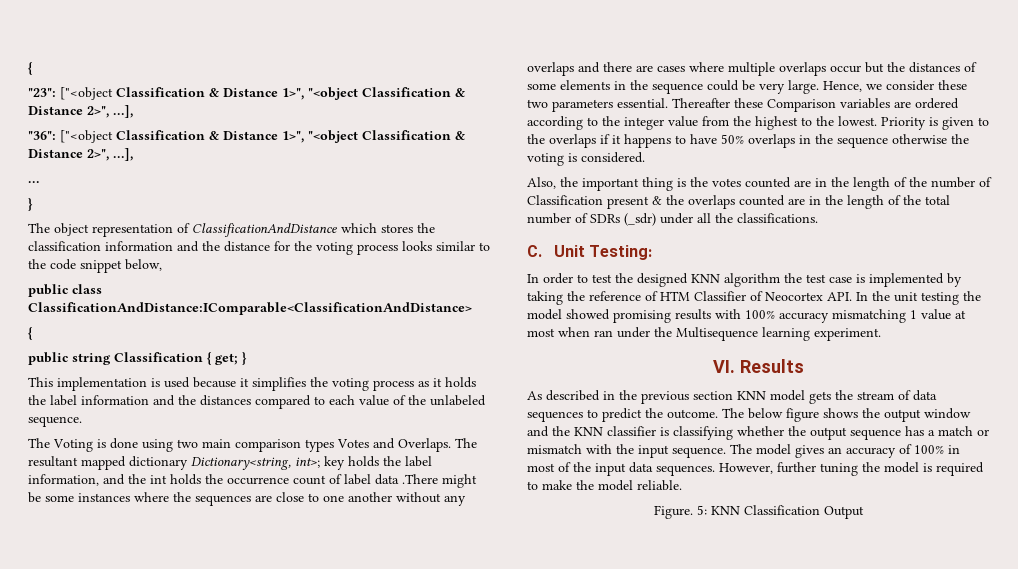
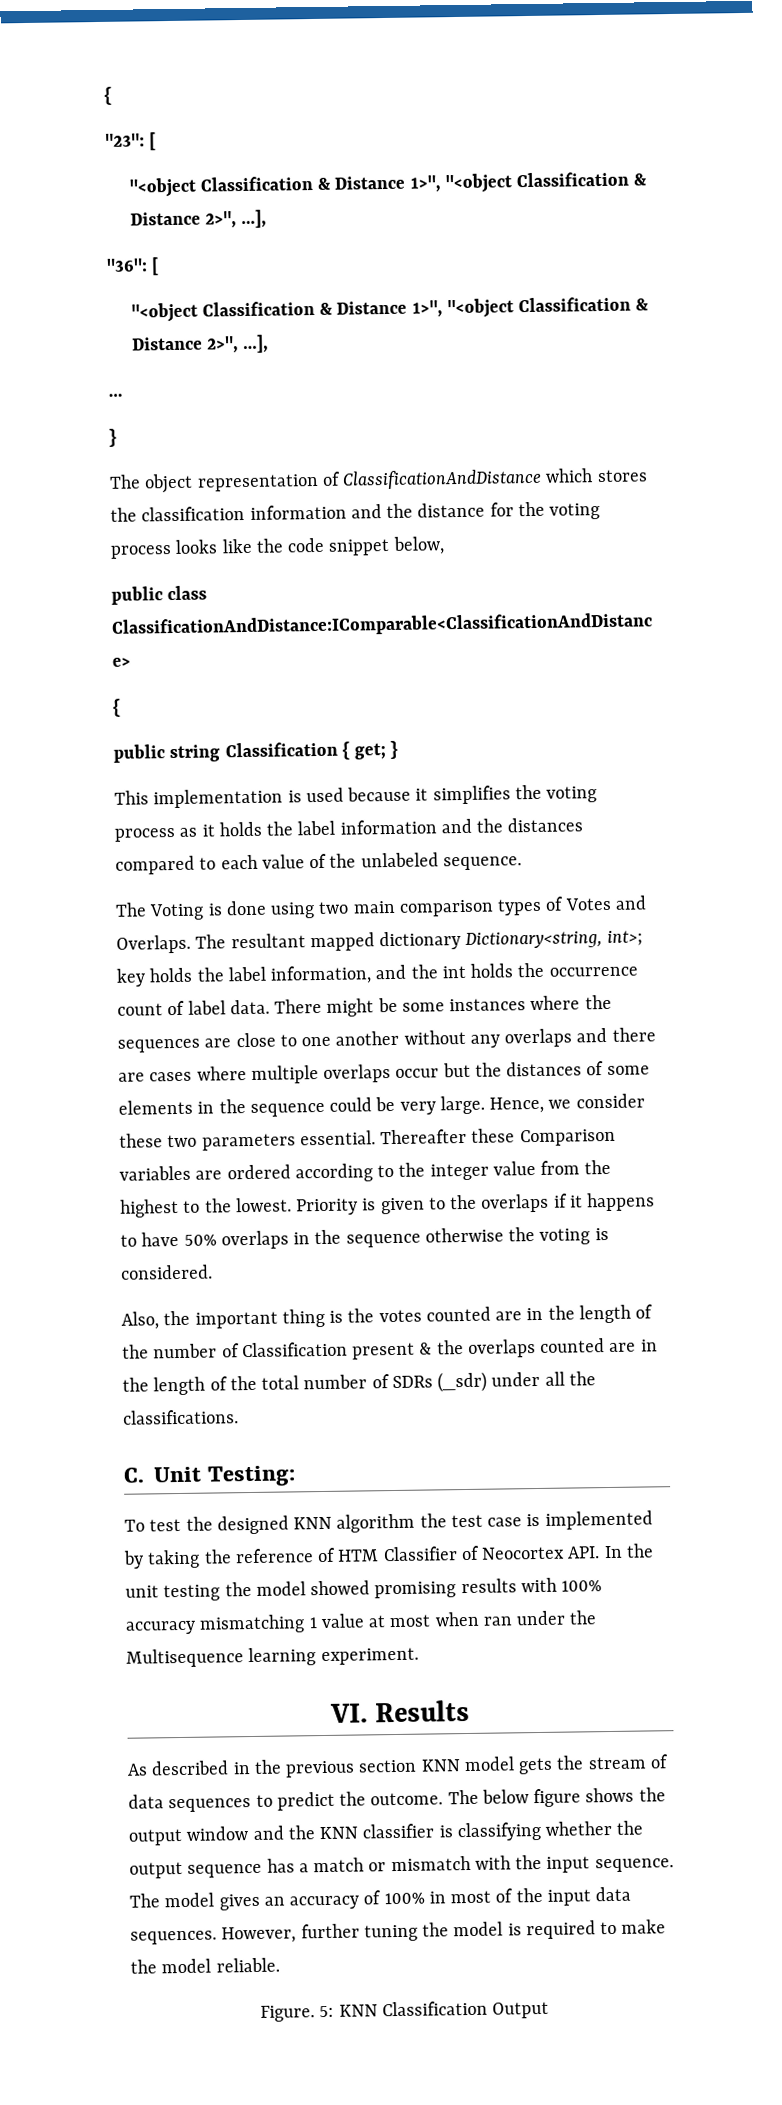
- "23": ["<object Classification & Distance 1>", "<object Classification & Distance 2>", …],
+ "23": [
+ "<object Classification & Distance 1>", "<object Classification & Distance 2>", …],
- "36": ["<object Classification & Distance 1>", "<object Classification & Distance 2>", …],
+ "36": [
+ "<object Classification & Distance 1>", "<object Classification & Distance 2>", …],
- The object representation of ClassificationAndDistance which stores the classification information and the distance for the voting process looks similar to the code snippet below,
+ The object representation of ClassificationAndDistance which stores the classification information and the distance for the voting process looks like the code snippet below,
- The Voting is done using two main comparison types Votes and Overlaps.
+ The Voting is done using two main comparison types of Votes and Overlaps.
- The resultant mapped dictionary Dictionary<string, int>; key holds the label information, and the int holds the occurrence count of label data .There might be some instances where the sequences are close to one another without any overlaps and there are cases where multiple overlaps occur but the distances of some elements in the sequence could be very large.
+ The resultant mapped dictionary Dictionary<string, int>; key holds the label information, and the int holds the occurrence count of label data. There might be some instances where the sequences are close to one another without any overlaps and there are cases where multiple overlaps occur but the distances of some elements in the sequence could be very large.
- In order to test the designed KNN algorithm the test case is implemented by taking the reference of HTM Classifier of Neocortex API. In the unit testing the model showed promising results with 100% accuracy mismatching 1 value at most when ran under the Multisequence learning experiment.
+ To test the designed KNN algorithm the test case is implemented by taking the reference of HTM Classifier of Neocortex API. In the unit testing the model showed promising results with 100% accuracy mismatching 1 value at most when ran under the Multisequence learning experiment.

